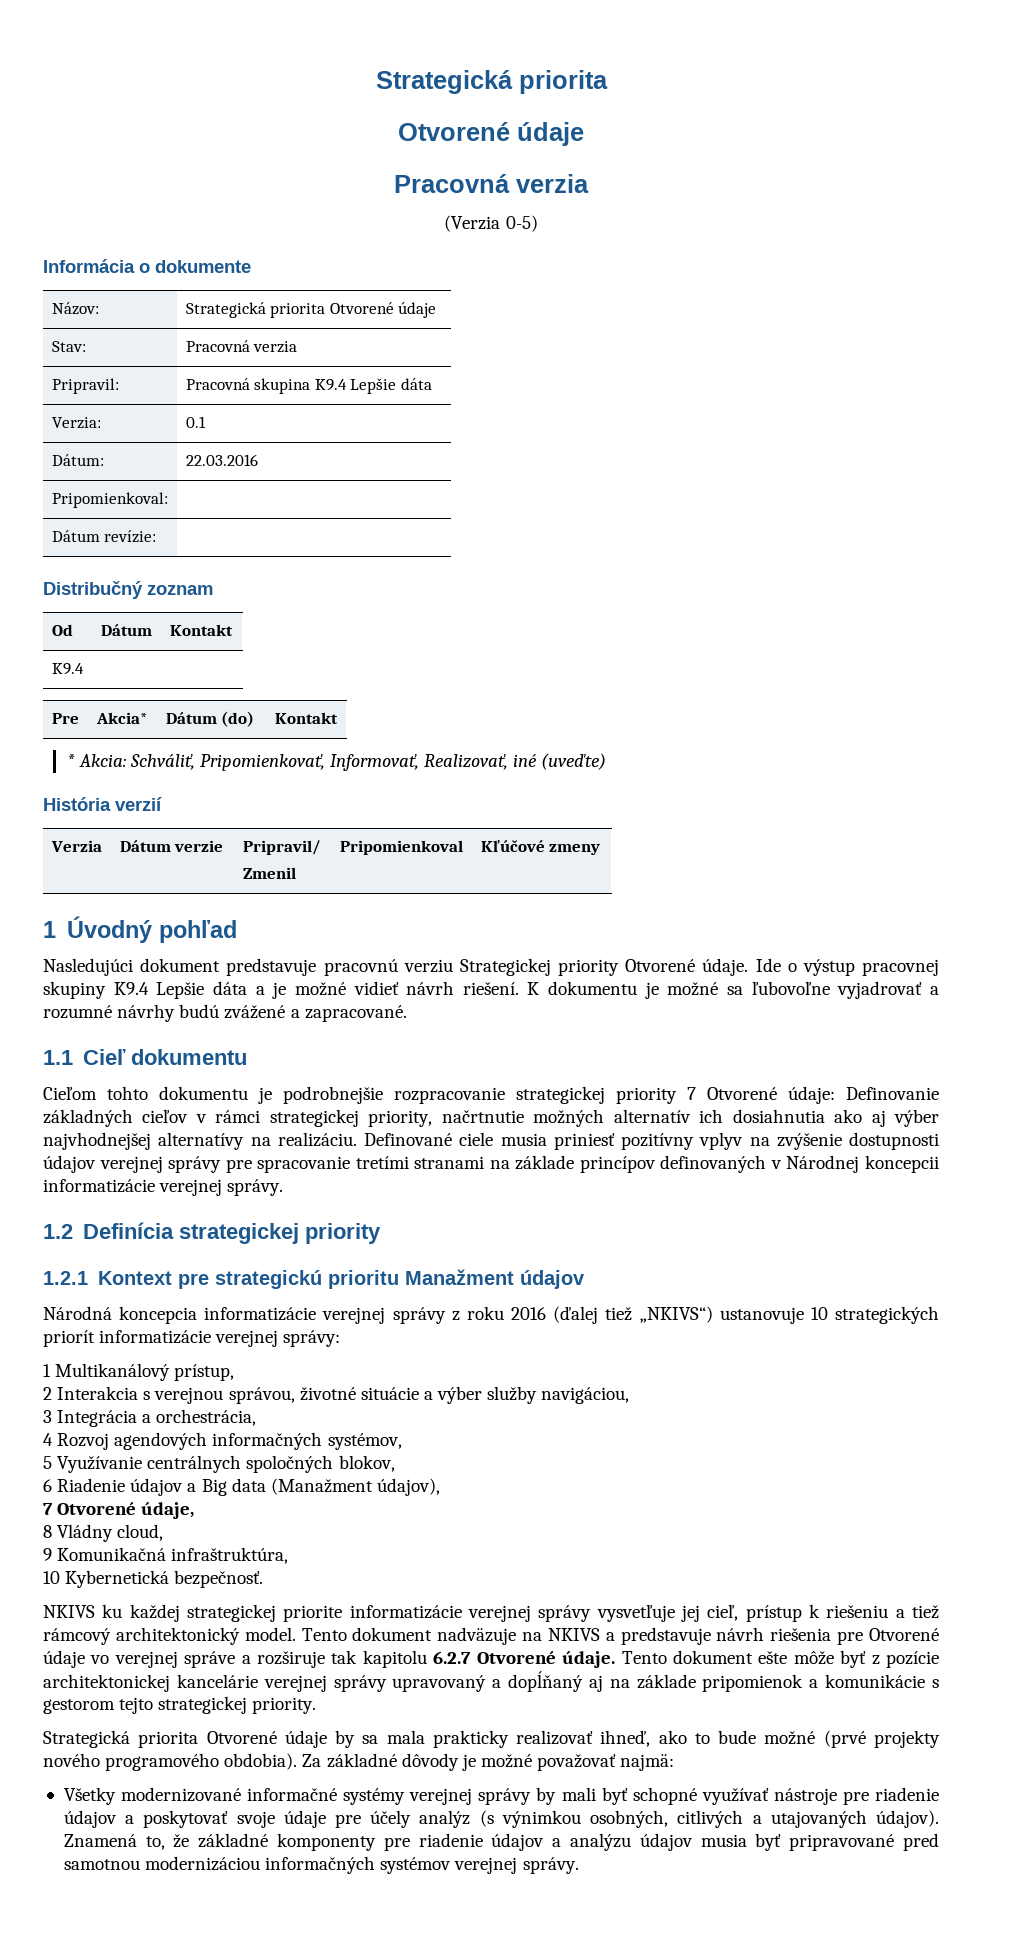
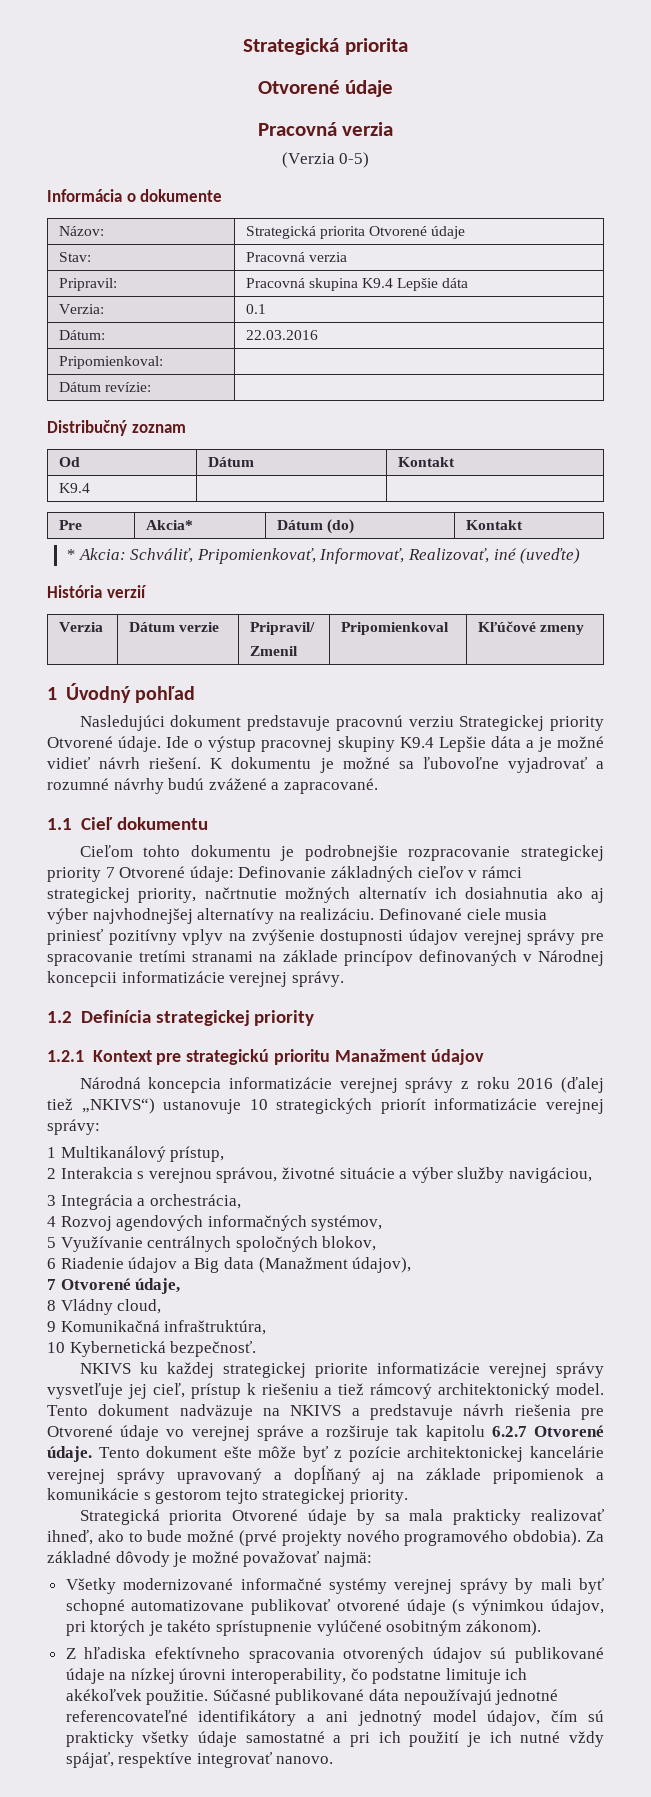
- Všetky modernizované informačné systémy verejnej správy by mali byť schopné využívať nástroje pre riadenie údajov a poskytovať svoje údaje pre účely analýz (s výnimkou osobných, citlivých a utajovaných údajov). Znamená to, že základné komponenty pre riadenie údajov a analýzu údajov musia byť pripravované pred samotnou modernizáciou informačných systémov verejnej správy.
+ Všetky modernizované informačné systémy verejnej správy by mali byť schopné automatizovane publikovať otvorené údaje (s výnimkou údajov, pri ktorých je takéto sprístupnenie vylúčené osobitným zákonom).
+ Z hľadiska efektívneho spracovania otvorených údajov sú publikované údaje na nízkej úrovni interoperability, čo podstatne limituje ich akékoľvek použitie. Súčasné publikované dáta nepoužívajú jednotné referencovateľné identifikátory a ani jednotný model údajov, čím sú prakticky všetky údaje samostatné a pri ich použití je ich nutné vždy spájať, respektíve integrovať nanovo.

